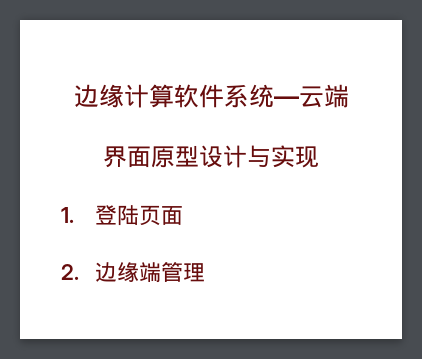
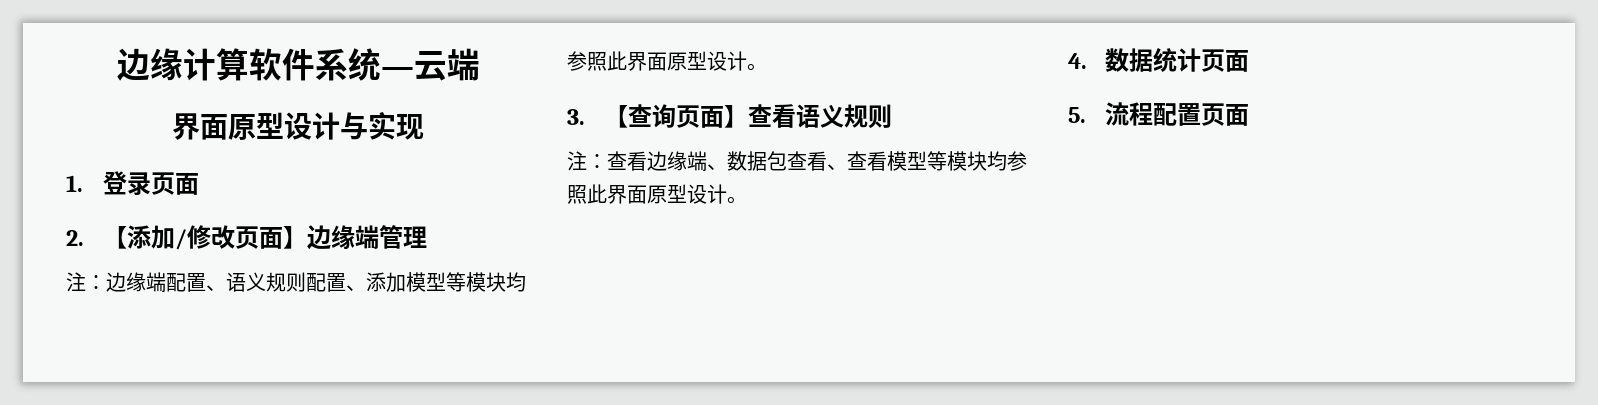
- 1.登陆页面
+ 1.登录页面
- 2.边缘端管理
+ 2.【添加/修改页面】边缘端管理
+ 注：边缘端配置、语义规则配置、添加模型等模块均参照此界面原型设计。
+ 3.【查询页面】查看语义规则
+ 注：查看边缘端、数据包查看、查看模型等模块均参照此界面原型设计。
+ 4.数据统计页面
+ 5.流程配置页面

